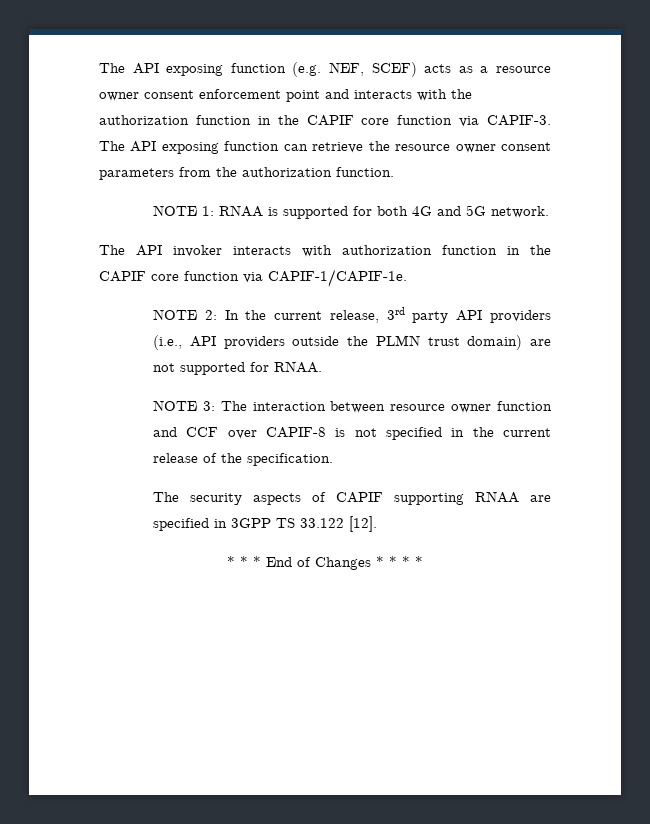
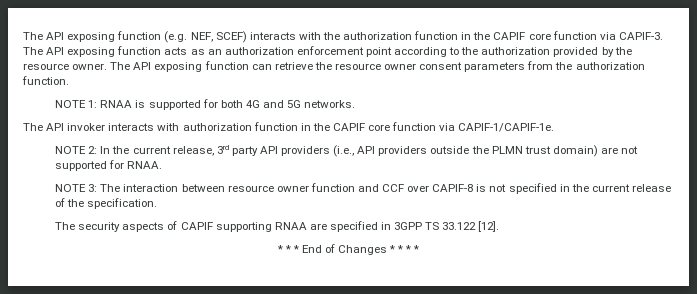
- The API exposing function (e.g. NEF, SCEF) acts as a resource owner consent enforcement point and interacts with the authorization function in the CAPIF core function via CAPIF-3.
+ The API exposing function (e.g. NEF, SCEF) interacts with the authorization function in the CAPIF core function via CAPIF-3.
- The API exposing function can retrieve the resource owner consent parameters from the authorization function.
+ The API exposing function acts as an authorization enforcement point according to the authorization provided by the resource owner. The API exposing function can retrieve the resource owner consent parameters from the authorization function.
- NOTE 1: RNAA is supported for both 4G and 5G network.
+ NOTE 1: RNAA is supported for both 4G and 5G networks.

